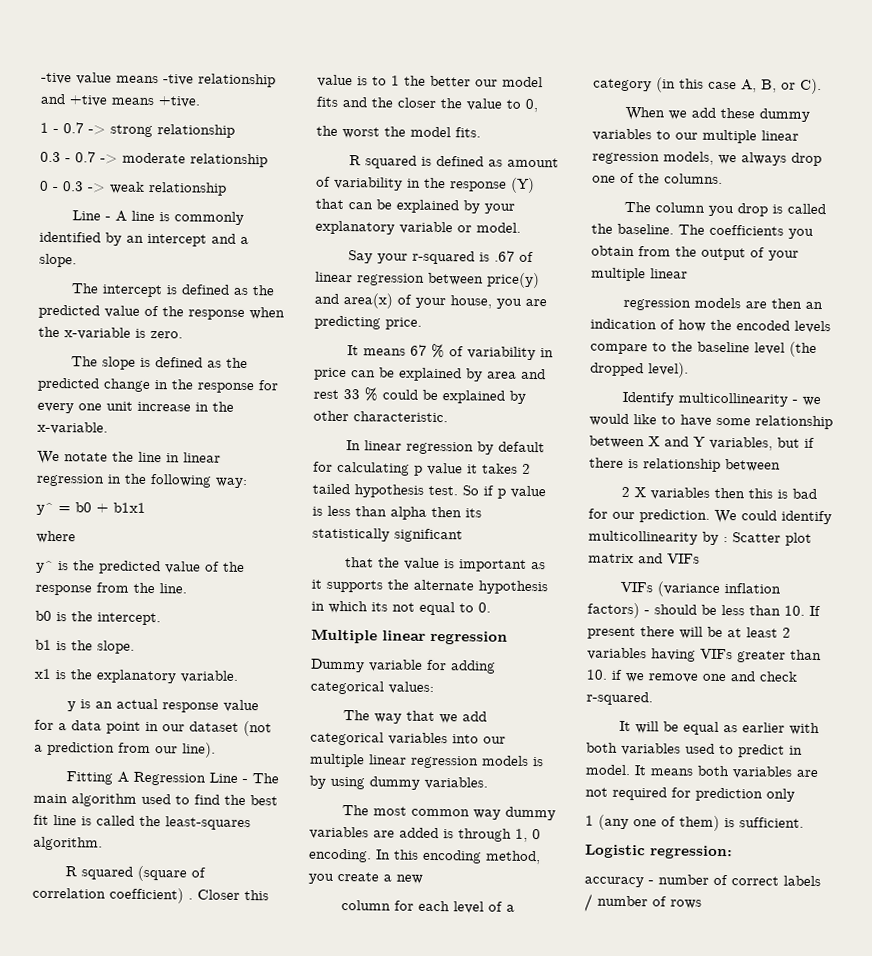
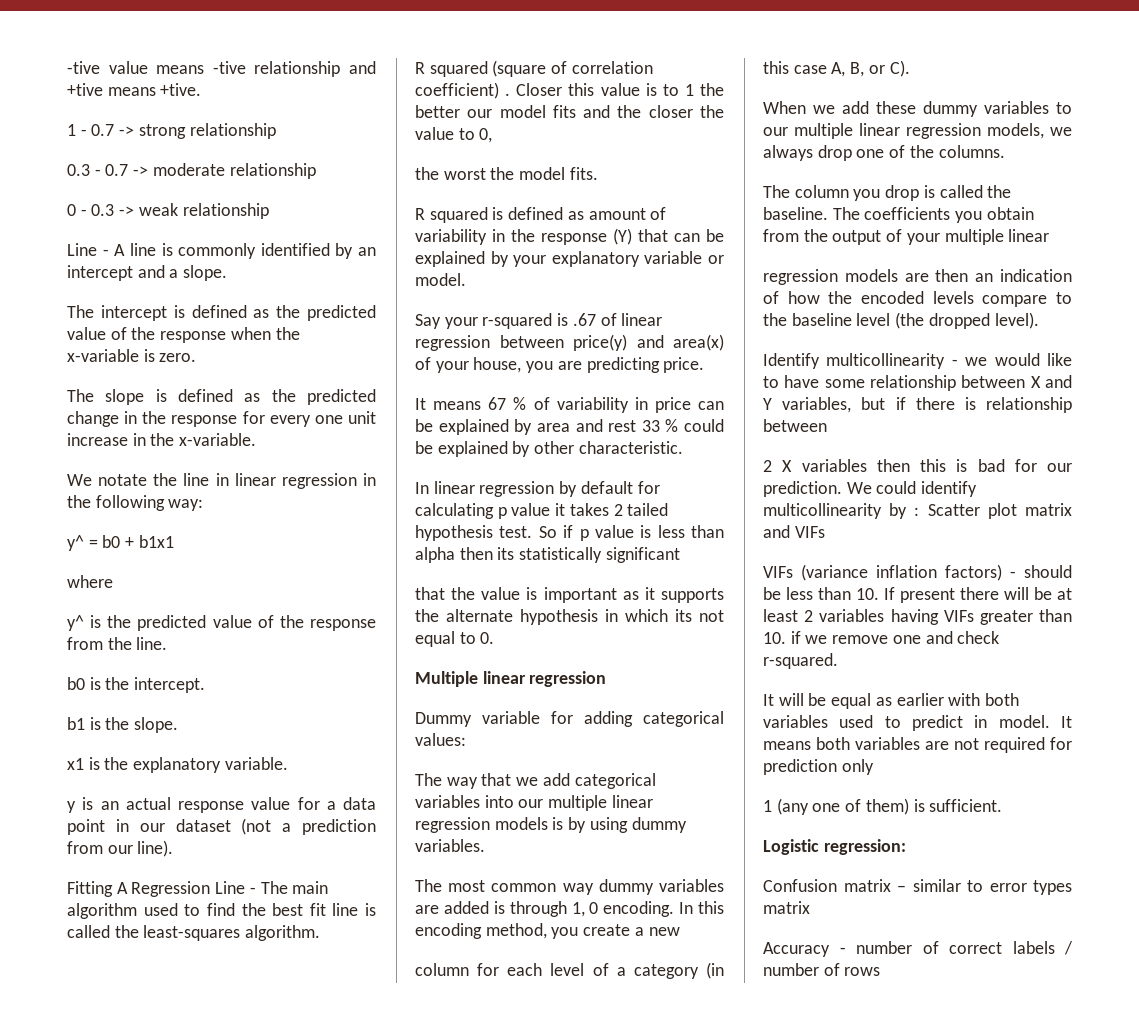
- accuracy - number of correct labels / number of rows
+ Confusion matrix – similar to error types matrix
+ Accuracy - number of correct labels / number of rows

